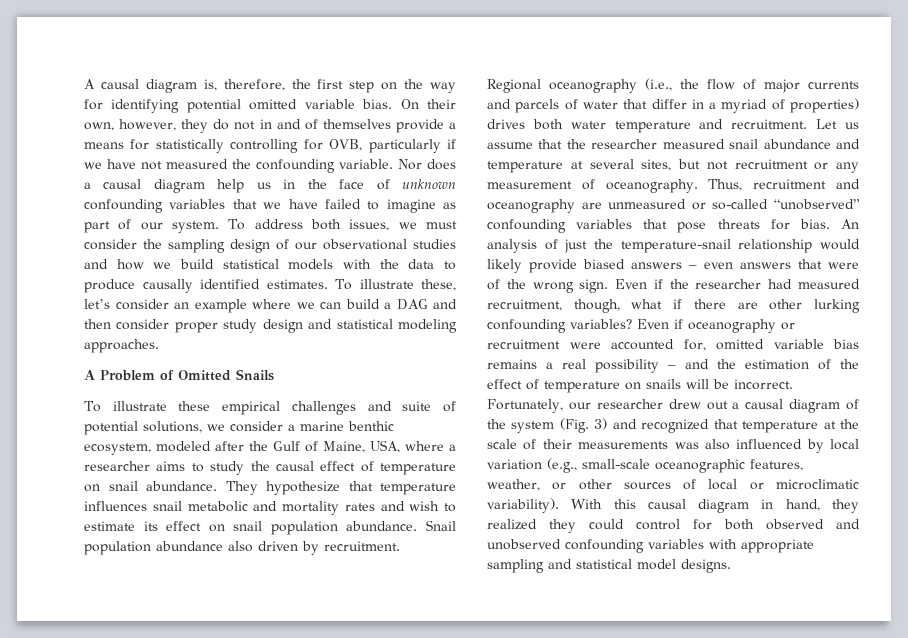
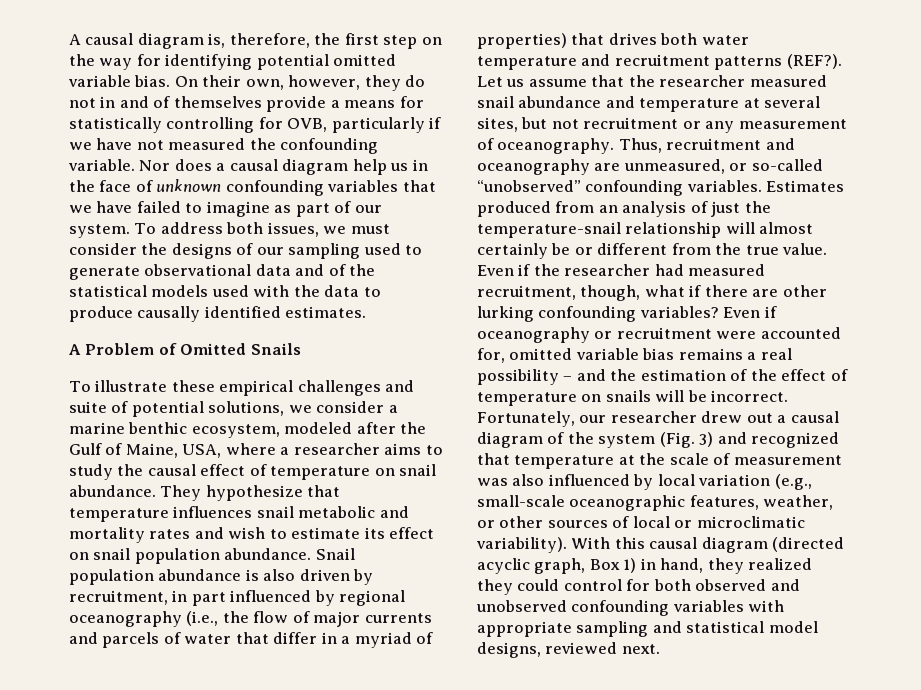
- To address both issues, we must consider the sampling design of our observational studies and how we build statistical models with the data to produce causally identified estimates. To illustrate these, let’s consider an example where we can build a DAG and then consider proper study design and statistical modeling approaches.
+ To address both issues, we must consider the designs of our sampling used to generate observational data and of the statistical models used with the data to produce causally identified estimates.
- Snail population abundance also driven by recruitment. Regional oceanography (i.e., the flow of major currents and parcels of water that differ in a myriad of properties) drives both water temperature and recruitment.
+ Snail population abundance is also driven by recruitment, in part influenced by regional oceanography (i.e., the flow of major currents and parcels of water that differ in a myriad of properties) that drives both water temperature and recruitment patterns (REF?).
- Thus, recruitment and oceanography are unmeasured or so-called “unobserved” confounding variables that pose threats for bias. An analysis of just the temperature-snail relationship would likely provide biased answers – even answers that were of the wrong sign.
+ Thus, recruitment and oceanography are unmeasured, or so-called “unobserved” confounding variables. Estimates produced from an analysis of just the temperature-snail relationship will almost certainly be or different from the true value.
- Fortunately, our researcher drew out a causal diagram of the system (Fig. 3) and recognized that temperature at the scale of their measurements was also influenced by local variation (e.g., small-scale oceanographic features, weather, or other sources of local or microclimatic variability).
+ Fortunately, our researcher drew out a causal diagram of the system (Fig. 3) and recognized that temperature at the scale of measurement was also influenced by local variation (e.g., small-scale oceanographic features, weather, or other sources of local or microclimatic variability).
- With this causal diagram in hand, they realized they could control for both observed and unobserved confounding variables with appropriate sampling and statistical model designs.
+ With this causal diagram (directed acyclic graph, Box 1) in hand, they realized they could control for both observed and unobserved confounding variables with appropriate sampling and statistical model designs, reviewed next.

